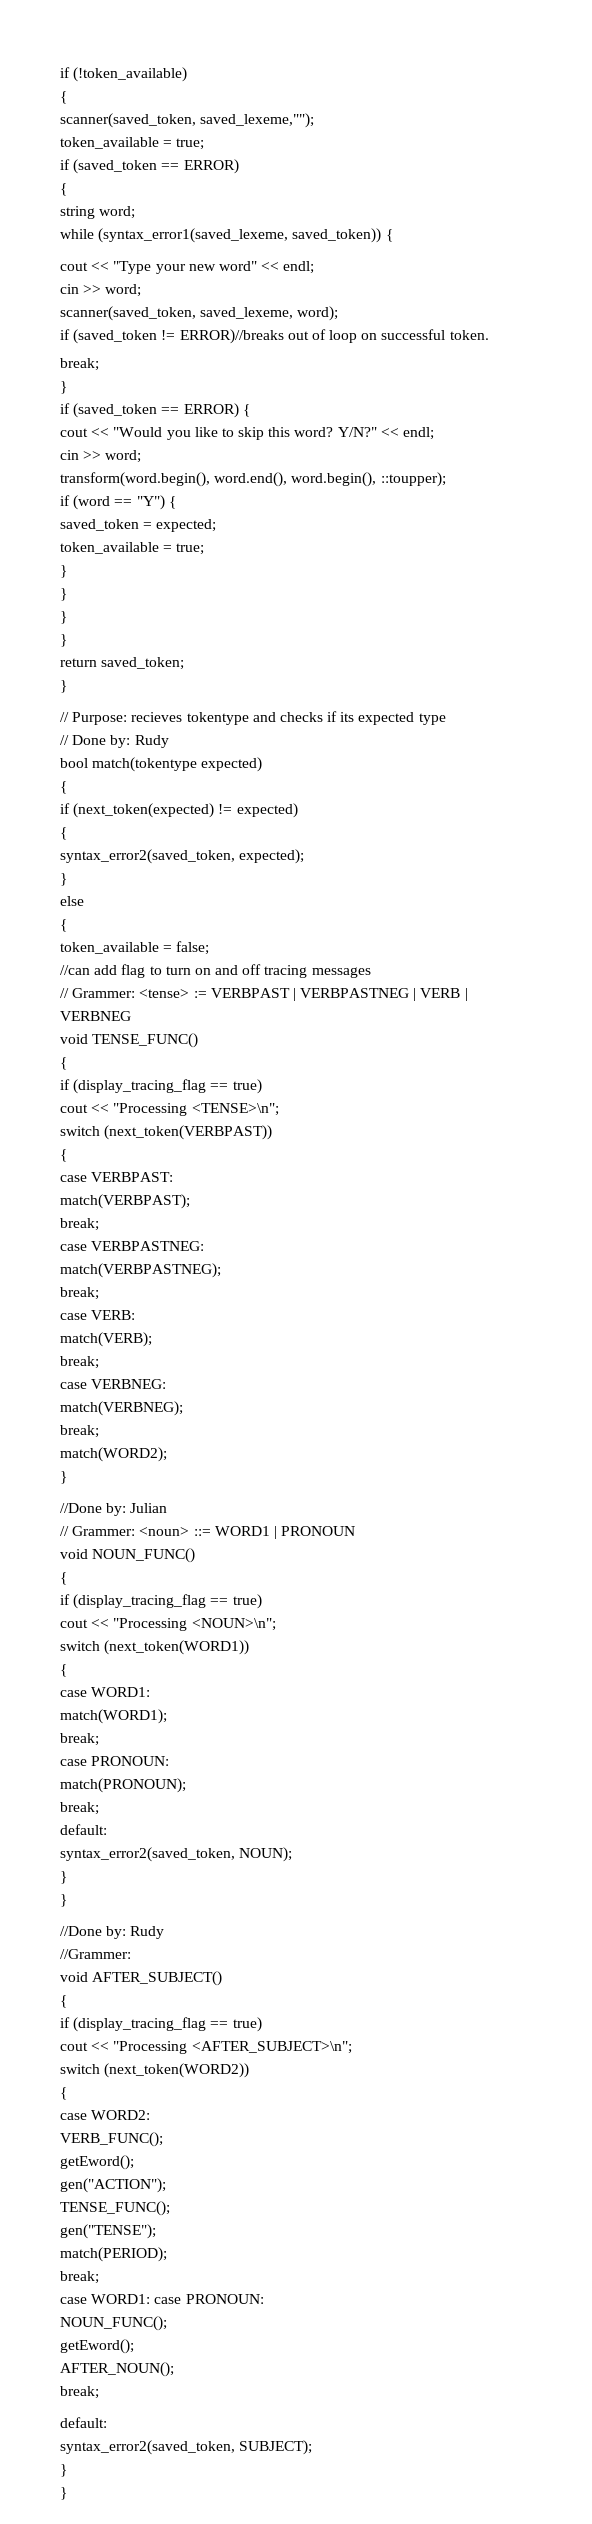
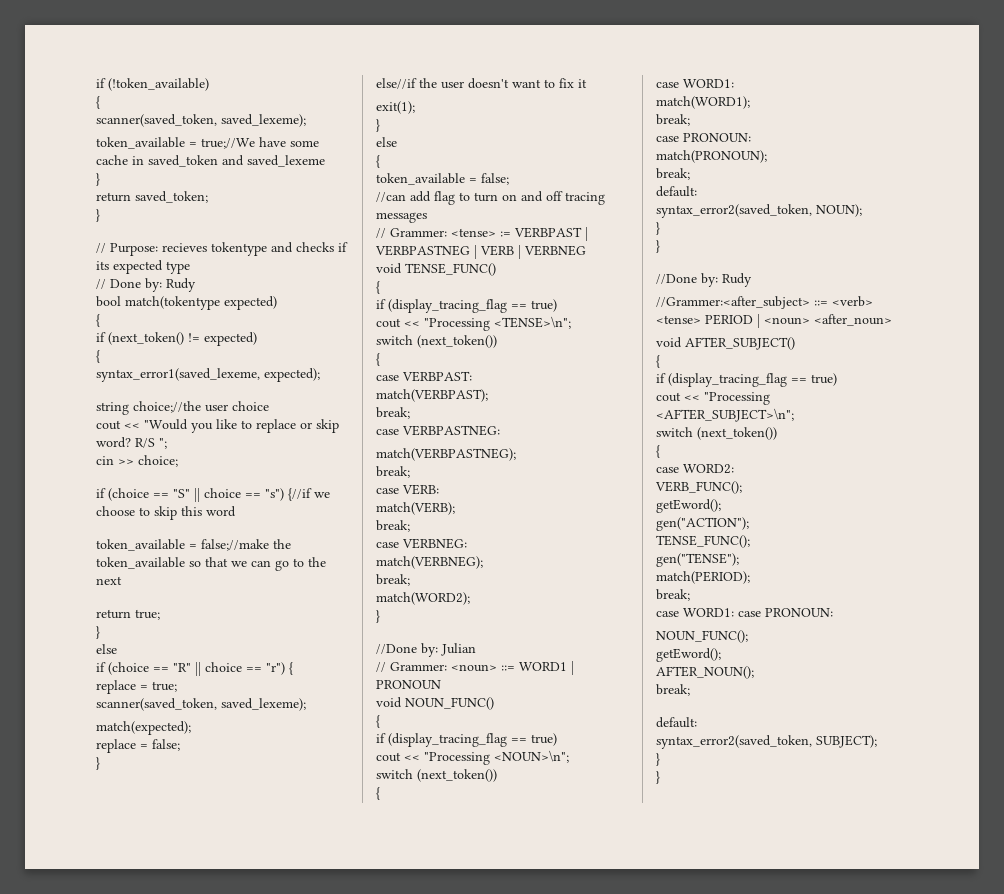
  if (!token_available)
  {
- scanner(saved_token, saved_lexeme,"");
- token_available = true;
- if (saved_token == ERROR)
- {
- string word;
- while (syntax_error1(saved_lexeme, saved_token)) {
- cout << "Type your new word" << endl;
- cin >> word;
- scanner(saved_token, saved_lexeme, word);
- if (saved_token != ERROR)//breaks out of loop on successful token.
- break;
- }
- if (saved_token == ERROR) {
- cout << "Would you like to skip this word? Y/N?" << endl;
- cin >> word;
- transform(word.begin(), word.end(), word.begin(), ::toupper);
- if (word == "Y") {
- saved_token = expected;
- token_available = true;
- }
- }
- }
+ scanner(saved_token, saved_lexeme);
+ token_available = true;//We have some cache in saved_token and saved_lexeme
- if (next_token(expected) != expected)
+ if (next_token() != expected)
- syntax_error2(saved_token, expected);
+ syntax_error1(saved_lexeme, expected);
+ string choice;//the user choice
+ cout << "Would you like to replace or skip word? R/S ";
+ cin >> choice;
+ if (choice == "S" || choice == "s") {//if we choose to skip this word
+ token_available = false;//make the token_available so that we can go to the next
+ return true;
+ }
+ else
+ if (choice == "R" || choice == "r") {
+ replace = true;
+ scanner(saved_token, saved_lexeme);
+ match(expected);
+ replace = false;
+ }
+ else//if the user doesn't want to fix it
+ exit(1);
  cout << "Processing <TENSE>\n";
- switch (next_token(VERBPAST))
+ switch (next_token())
  cout << "Processing <NOUN>\n";
- switch (next_token(WORD1))
+ switch (next_token())
- //Grammer:
+ //Grammer:<after_subject> ::= <verb> <tense> PERIOD | <noun> <after_noun>
  cout << "Processing <AFTER_SUBJECT>\n";
- switch (next_token(WORD2))
+ switch (next_token())

